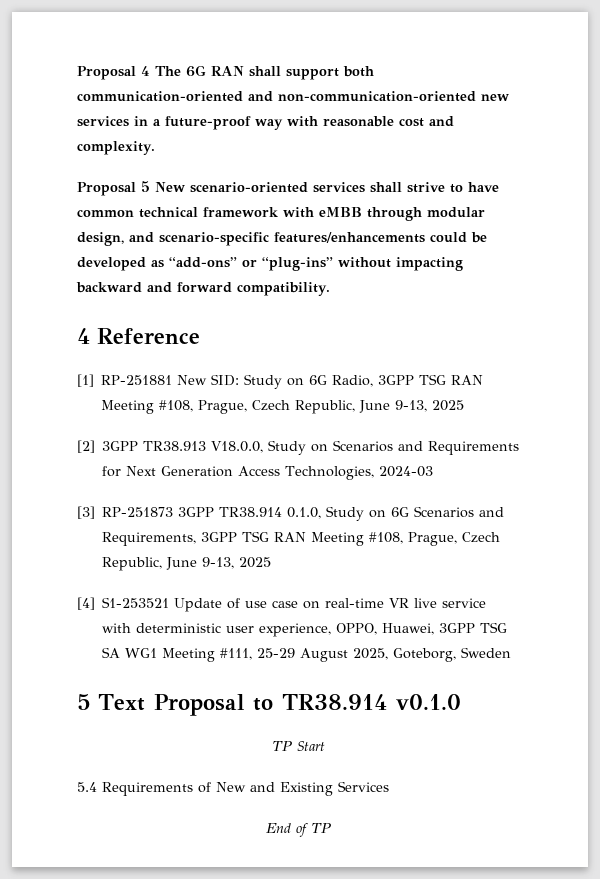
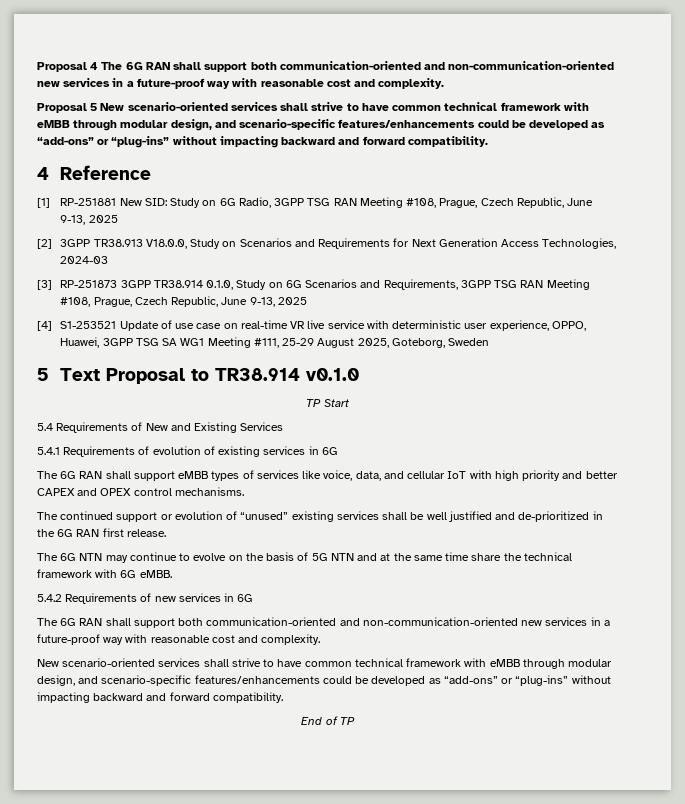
+ 5.4.1 Requirements of evolution of existing services in 6G
+ The 6G RAN shall support eMBB types of services like voice, data, and cellular IoT with high priority and better CAPEX and OPEX control mechanisms.
+ The continued support or evolution of “unused” existing services shall be well justified and de-prioritized in the 6G RAN first release.
+ The 6G NTN may continue to evolve on the basis of 5G NTN and at the same time share the technical framework with 6G eMBB.
+ 5.4.2 Requirements of new services in 6G
+ The 6G RAN shall support both communication-oriented and non-communication-oriented new services in a future-proof way with reasonable cost and complexity.
+ New scenario-oriented services shall strive to have common technical framework with eMBB through modular design, and scenario-specific features/enhancements could be developed as “add-ons” or “plug-ins” without impacting backward and forward compatibility.

